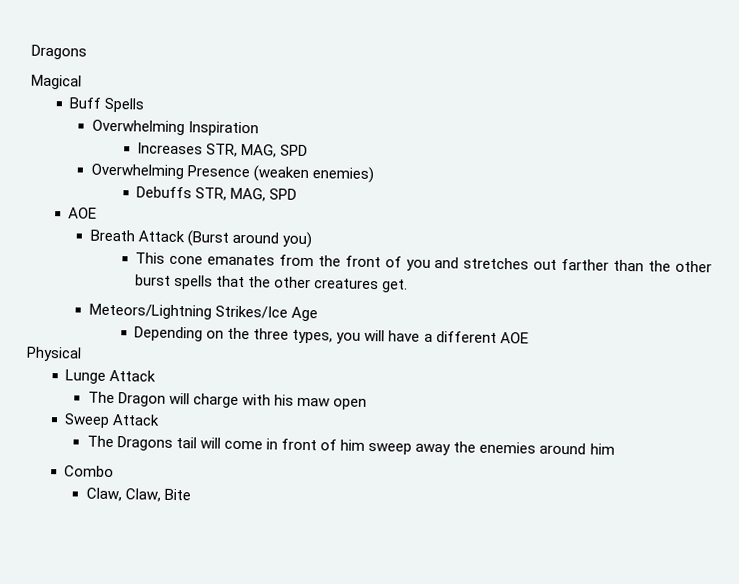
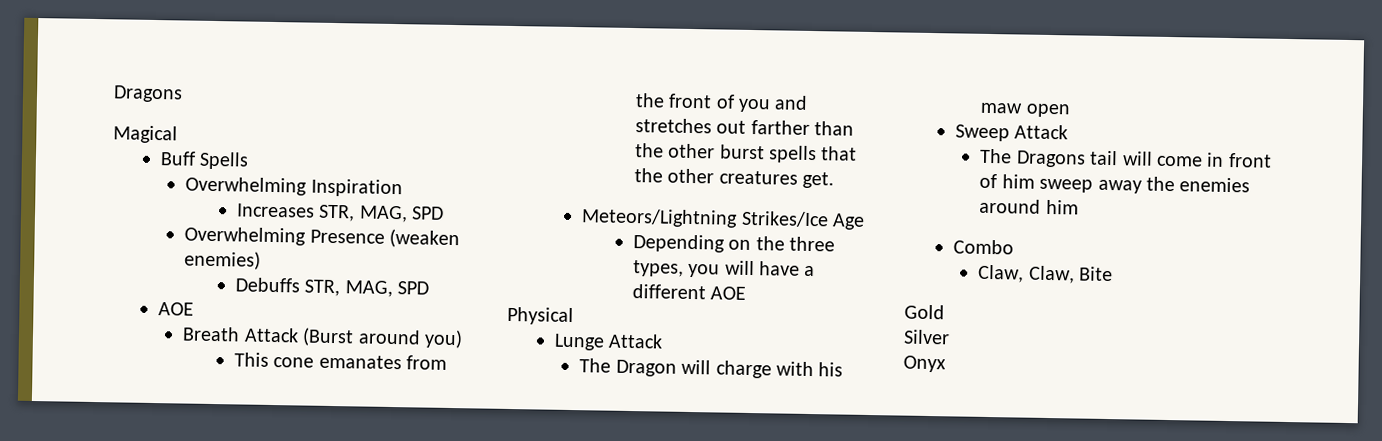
+ Gold
+ Silver
+ Onyx

